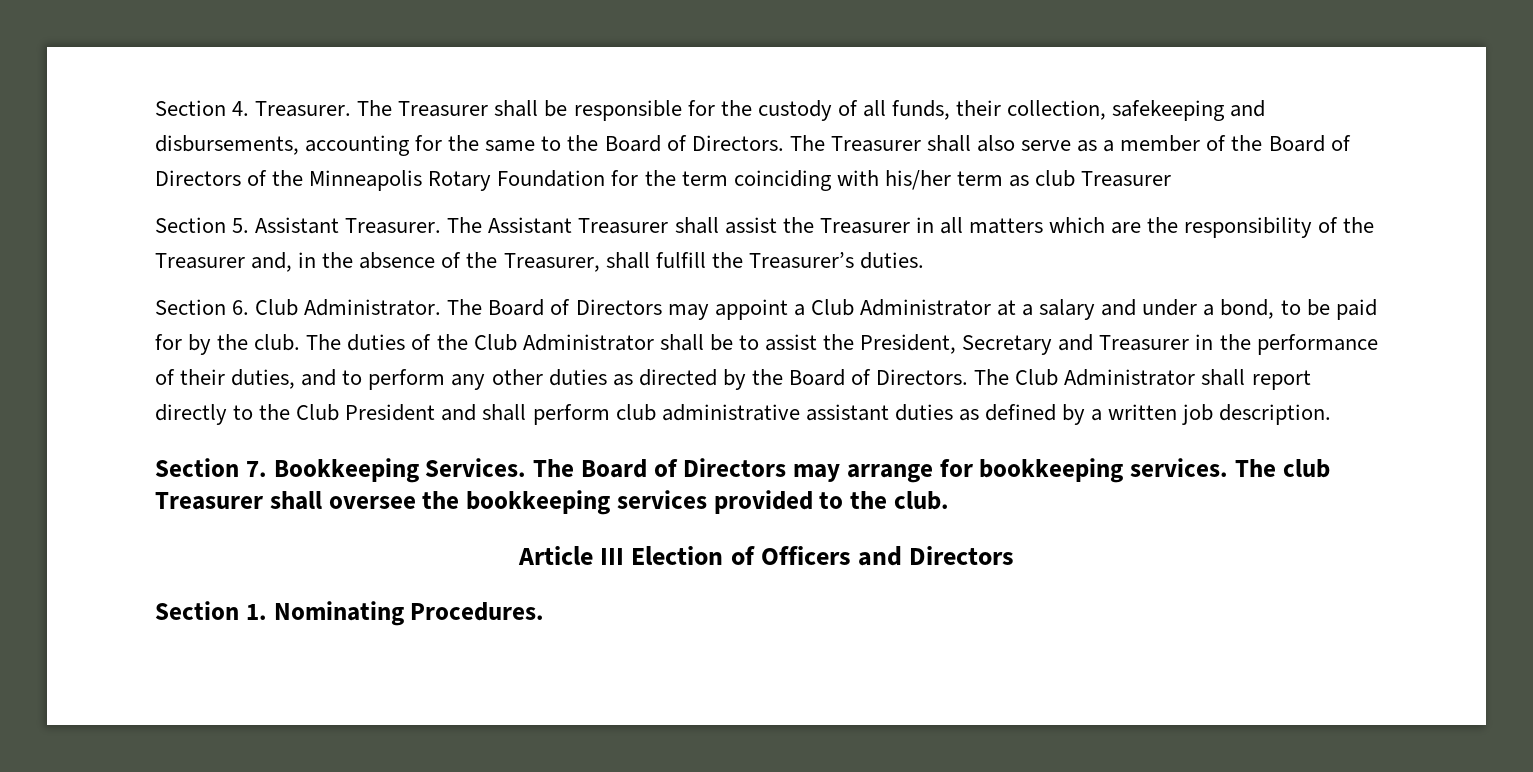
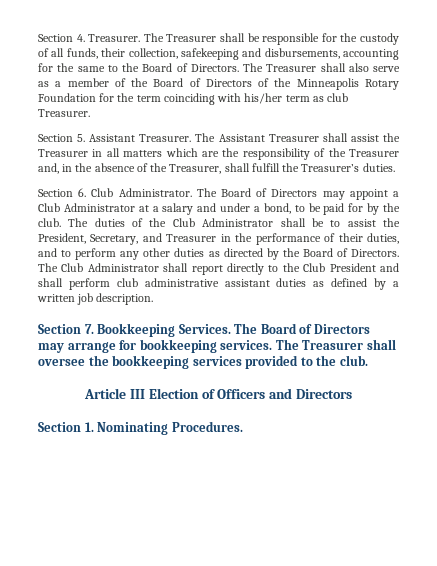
- The Treasurer shall also serve as a member of the Board of Directors of the Minneapolis Rotary Foundation for the term coinciding with his/her term as club Treasurer
+ The Treasurer shall also serve as a member of the Board of Directors of the Minneapolis Rotary Foundation for the term coinciding with his/her term as club Treasurer.
- The duties of the Club Administrator shall be to assist the President, Secretary and Treasurer in the performance of their duties, and to perform any other duties as directed by the Board of Directors.
+ The duties of the Club Administrator shall be to assist the President, Secretary, and Treasurer in the performance of their duties, and to perform any other duties as directed by the Board of Directors.
- The club Treasurer shall oversee the bookkeeping services provided to the club.
+ The Treasurer shall oversee the bookkeeping services provided to the club.

